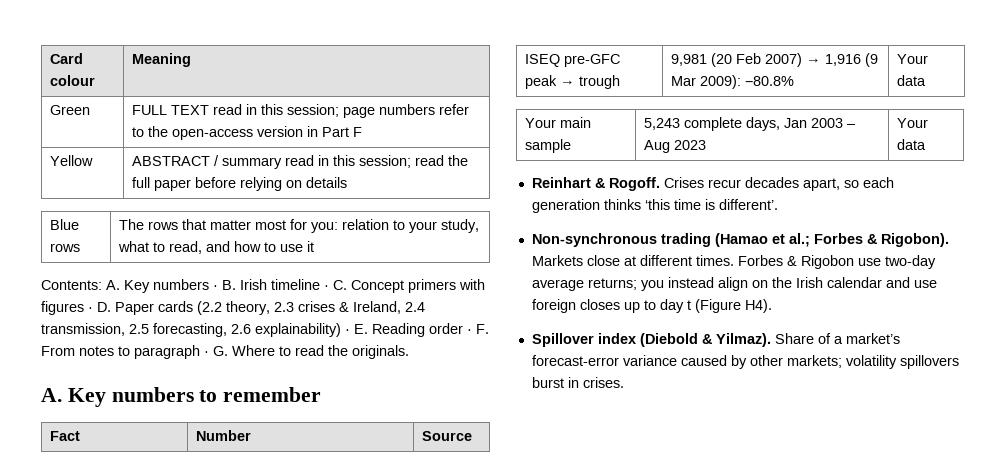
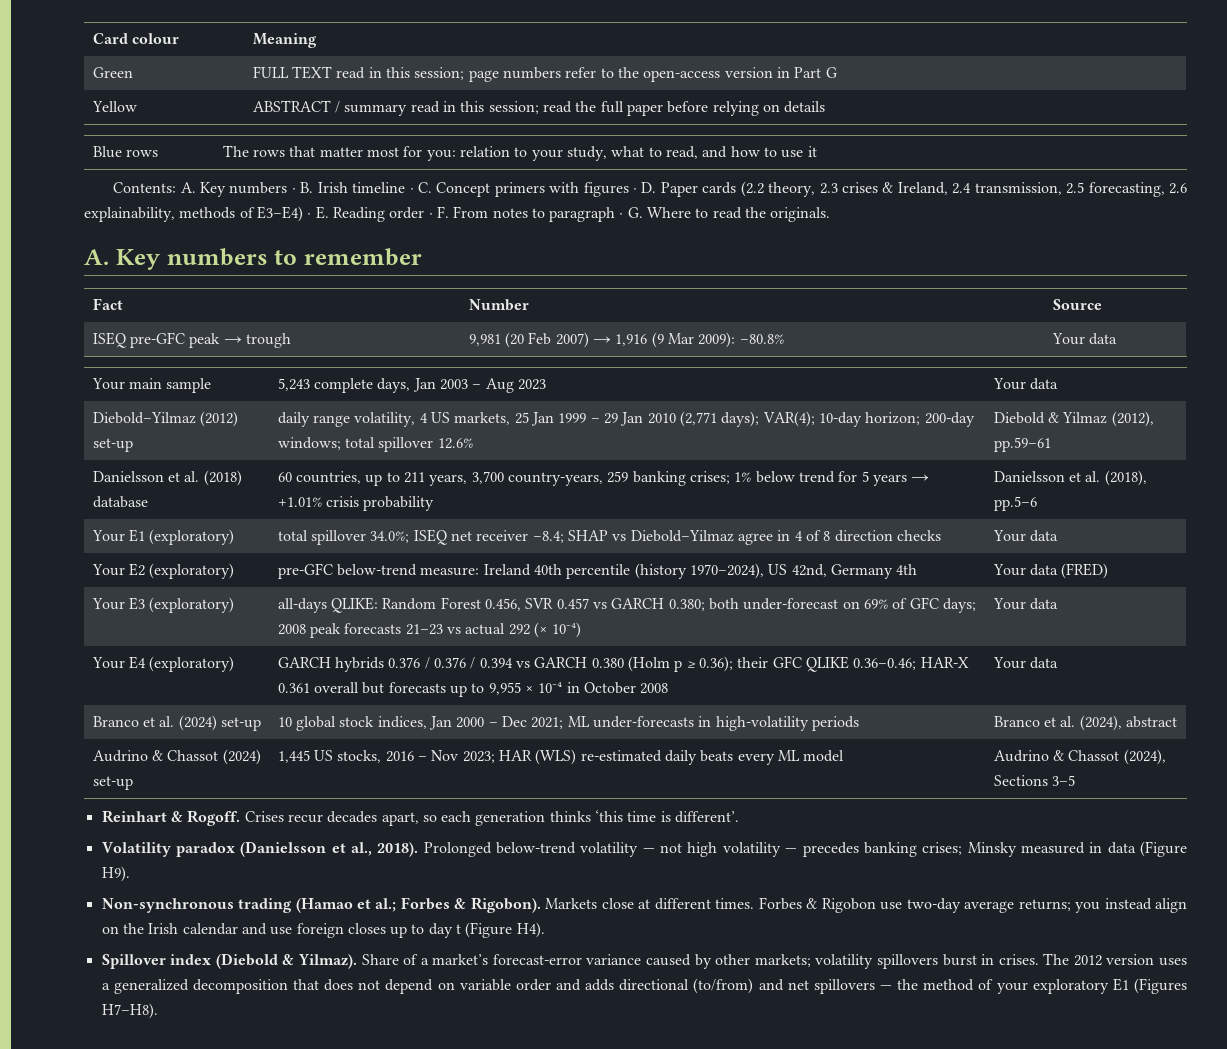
- Green | FULL TEXT read in this session; page numbers refer to the open-access version in Part F
+ Green | FULL TEXT read in this session; page numbers refer to the open-access version in Part G
- Contents: A. Key numbers · B. Irish timeline · C. Concept primers with figures · D. Paper cards (2.2 theory, 2.3 crises & Ireland, 2.4 transmission, 2.5 forecasting, 2.6 explainability) · E. Reading order · F. From notes to paragraph · G. Where to read the originals.
+ Contents: A. Key numbers · B. Irish timeline · C. Concept primers with figures · D. Paper cards (2.2 theory, 2.3 crises & Ireland, 2.4 transmission, 2.5 forecasting, 2.6 explainability, methods of E3–E4) · E. Reading order · F. From notes to paragraph · G. Where to read the originals.
+ Diebold–Yilmaz (2012) set-up | daily range volatility, 4 US markets, 25 Jan 1999 – 29 Jan 2010 (2,771 days); VAR(4); 10-day horizon; 200-day windows; total spillover 12.6% | Diebold & Yilmaz (2012), pp.59–61
+ Danielsson et al. (2018) database | 60 countries, up to 211 years, 3,700 country-years, 259 banking crises; 1% below trend for 5 years → +1.01% crisis probability | Danielsson et al. (2018), pp.5–6
+ Your E1 (exploratory) | total spillover 34.0%; ISEQ net receiver −8.4; SHAP vs Diebold–Yilmaz agree in 4 of 8 direction checks | Your data
+ Your E2 (exploratory) | pre-GFC below-trend measure: Ireland 40th percentile (history 1970–2024), US 42nd, Germany 4th | Your data (FRED)
+ Your E3 (exploratory) | all-days QLIKE: Random Forest 0.456, SVR 0.457 vs GARCH 0.380; both under-forecast on 69% of GFC days; 2008 peak forecasts 21–23 vs actual 292 (× 10⁻⁴) | Your data
+ Your E4 (exploratory) | GARCH hybrids 0.376 / 0.376 / 0.394 vs GARCH 0.380 (Holm p ≥ 0.36); their GFC QLIKE 0.36–0.46; HAR-X 0.361 overall but forecasts up to 9,955 × 10⁻⁴ in October 2008 | Your data
+ Branco et al. (2024) set-up | 10 global stock indices, Jan 2000 – Dec 2021; ML under-forecasts in high-volatility periods | Branco et al. (2024), abstract
+ Audrino & Chassot (2024) set-up | 1,445 US stocks, 2016 – Nov 2023; HAR (WLS) re-estimated daily beats every ML model | Audrino & Chassot (2024), Sections 3–5
+ Volatility paradox (Danielsson et al., 2018). Prolonged below-trend volatility — not high volatility — precedes banking crises; Minsky measured in data (Figure H9).
+ The 2012 version uses a generalized decomposition that does not depend on variable order and adds directional (to/from) and net spillovers — the method of your exploratory E1 (Figures H7–H8).

